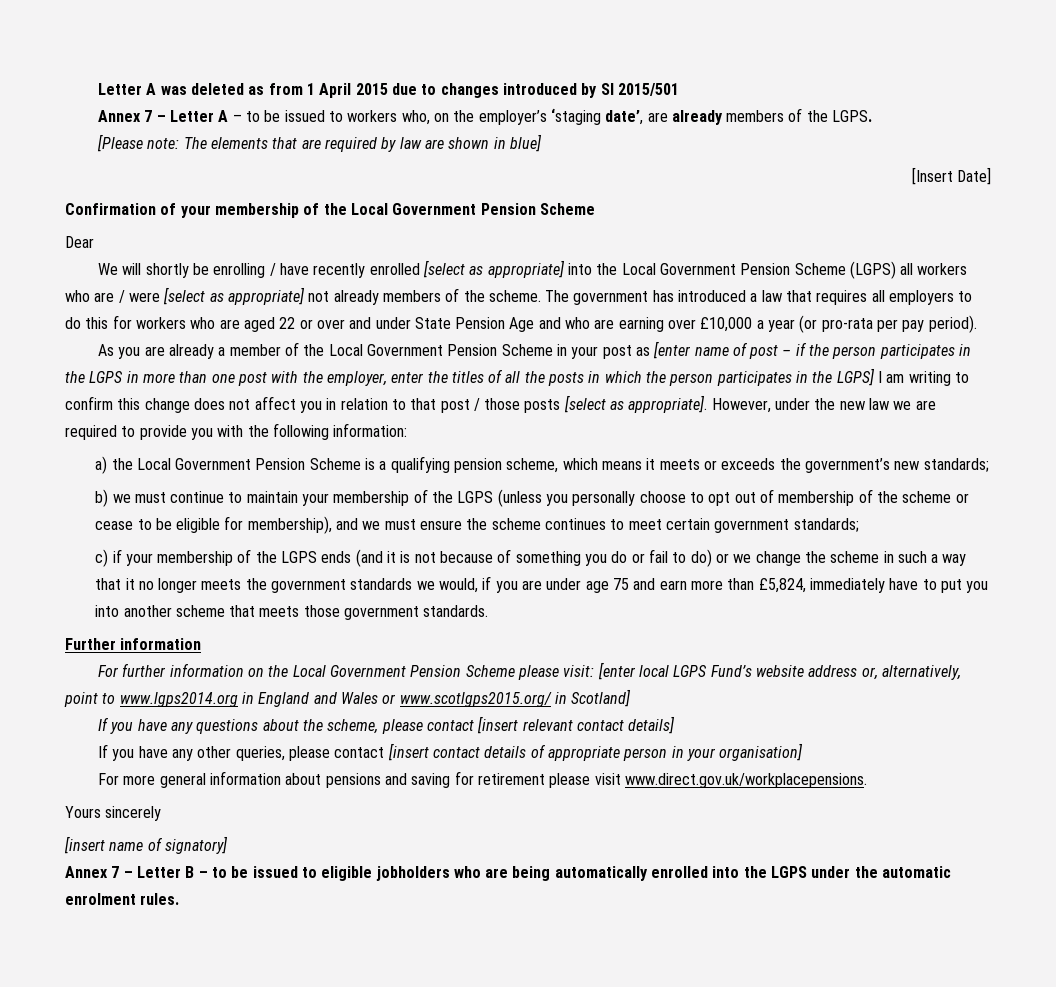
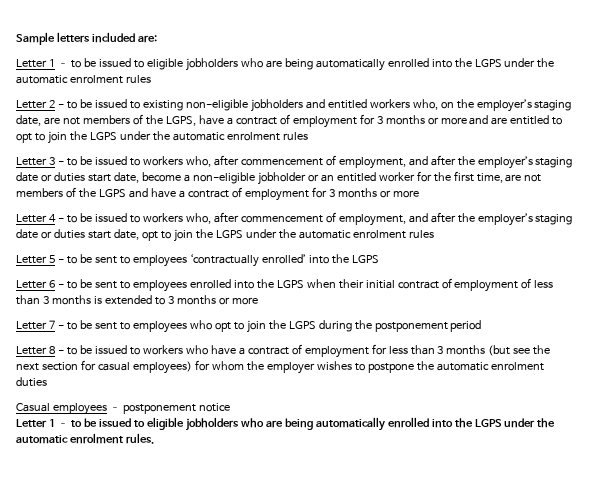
- Letter A was deleted as from 1 April 2015 due to changes introduced by SI 2015/501
- Annex 7 – Letter A – to be issued to workers who, on the employer’s ‘staging date’, are already members of the LGPS.
- [Please note: The elements that are required by law are shown in blue]
- [Insert Date]
- Confirmation of your membership of the Local Government Pension Scheme
- Dear
- We will shortly be enrolling / have recently enrolled [select as appropriate] into the Local Government Pension Scheme (LGPS) all workers who are / were [select as appropriate] not already members of the scheme. The government has introduced a law that requires all employers to do this for workers who are aged 22 or over and under State Pension Age and who are earning over £10,000 a year (or pro-rata per pay period).
- As you are already a member of the Local Government Pension Scheme in your post as [enter name of post – if the person participates in the LGPS in more than one post with the employer, enter the titles of all the posts in which the person participates in the LGPS] I am writing to confirm this change does not affect you in relation to that post / those posts [select as appropriate]. However, under the new law we are required to provide you with the following information:
- a) the Local Government Pension Scheme is a qualifying pension scheme, which means it meets or exceeds the government’s new standards;
- b) we must continue to maintain your membership of the LGPS (unless you personally choose to opt out of membership of the scheme or cease to be eligible for membership), and we must ensure the scheme continues to meet certain government standards;
- c) if your membership of the LGPS ends (and it is not because of something you do or fail to do) or we change the scheme in such a way that it no longer meets the government standards we would, if you are under age 75 and earn more than £5,824, immediately have to put you into another scheme that meets those government standards.
- Further information
- For further information on the Local Government Pension Scheme please visit: [enter local LGPS Fund’s website address or, alternatively, point to www.lgps2014.org in England and Wales or www.scotlgps2015.org/ in Scotland]
- If you have any questions about the scheme, please contact [insert relevant contact details]
- If you have any other queries, please contact [insert contact details of appropriate person in your organisation]
- For more general information about pensions and saving for retirement please visit www.direct.gov.uk/workplacepensions.
- Yours sincerely
- [insert name of signatory]
- Annex 7 – Letter B – to be issued to eligible jobholders who are being automatically enrolled into the LGPS under the automatic enrolment rules.
+ Sample letters included are:
+ Letter 1 – to be issued to eligible jobholders who are being automatically enrolled into the LGPS under the automatic enrolment rules
+ Letter 2 - to be issued to existing non-eligible jobholders and entitled workers who, on the employer’s staging date, are not members of the LGPS, have a contract of employment for 3 months or more and are entitled to opt to join the LGPS under the automatic enrolment rules
+ Letter 3 - to be issued to workers who, after commencement of employment, and after the employer’s staging date or duties start date, become a non-eligible jobholder or an entitled worker for the first time, are not members of the LGPS and have a contract of employment for 3 months or more
+ Letter 4 - to be issued to workers who, after commencement of employment, and after the employer’s staging date or duties start date, opt to join the LGPS under the automatic enrolment rules
+ Letter 5 - to be sent to employees ‘contractually enrolled’ into the LGPS
+ Letter 6 - to be sent to employees enrolled into the LGPS when their initial contract of employment of less than 3 months is extended to 3 months or more
+ Letter 7 - to be sent to employees who opt to join the LGPS during the postponement period
+ Letter 8 - to be issued to workers who have a contract of employment for less than 3 months (but see the next section for casual employees) for whom the employer wishes to postpone the automatic enrolment duties
+ Casual employees – postponement notice
+ Letter 1 – to be issued to eligible jobholders who are being automatically enrolled into the LGPS under the automatic enrolment rules.

